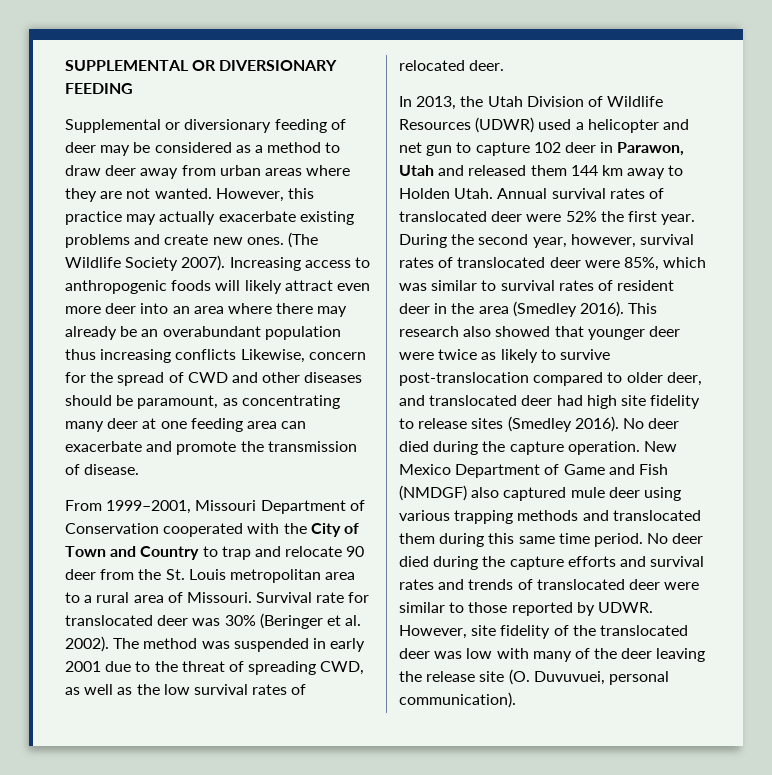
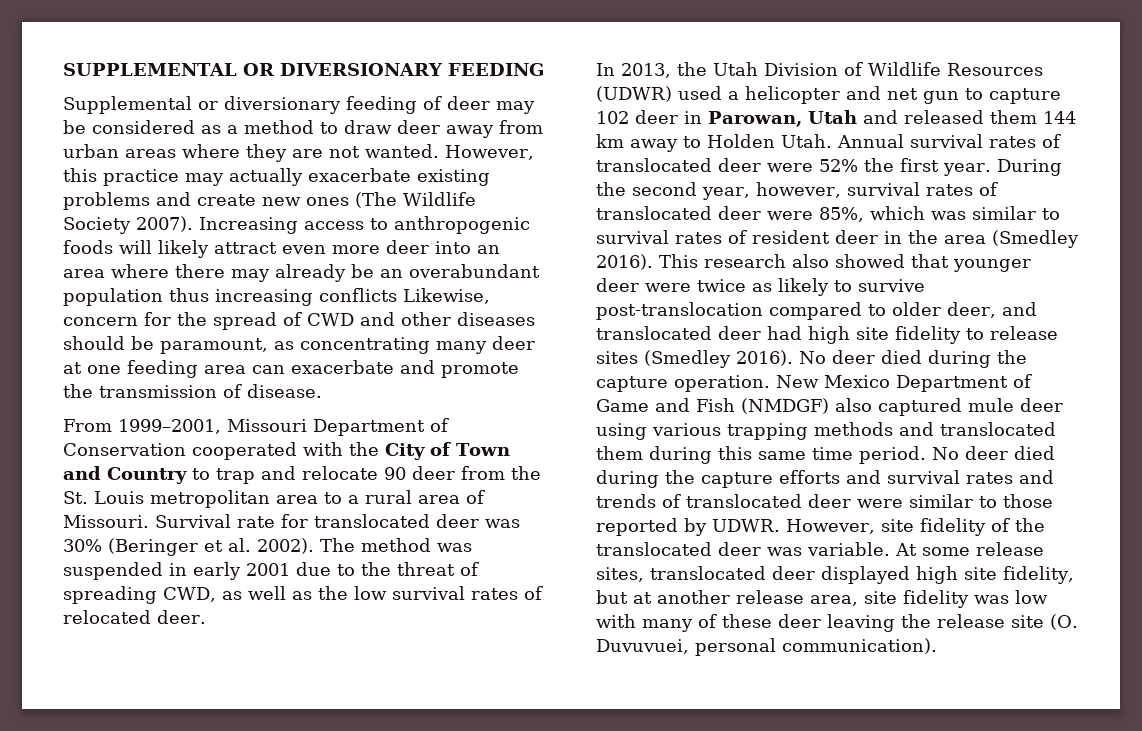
- However, this practice may actually exacerbate existing problems and create new ones. (The Wildlife Society 2007).
+ However, this practice may actually exacerbate existing problems and create new ones (The Wildlife Society 2007).
- In 2013, the Utah Division of Wildlife Resources (UDWR) used a helicopter and net gun to capture 102 deer in Parawon, Utah and released them 144 km away to Holden Utah.
+ In 2013, the Utah Division of Wildlife Resources (UDWR) used a helicopter and net gun to capture 102 deer in Parowan, Utah and released them 144 km away to Holden Utah.
- However, site fidelity of the translocated deer was low with many of the deer leaving the release site (O. Duvuvuei, personal communication).
+ However, site fidelity of the translocated deer was variable. At some release sites, translocated deer displayed high site fidelity, but at another release area, site fidelity was low with many of these deer leaving the release site (O. Duvuvuei, personal communication).

